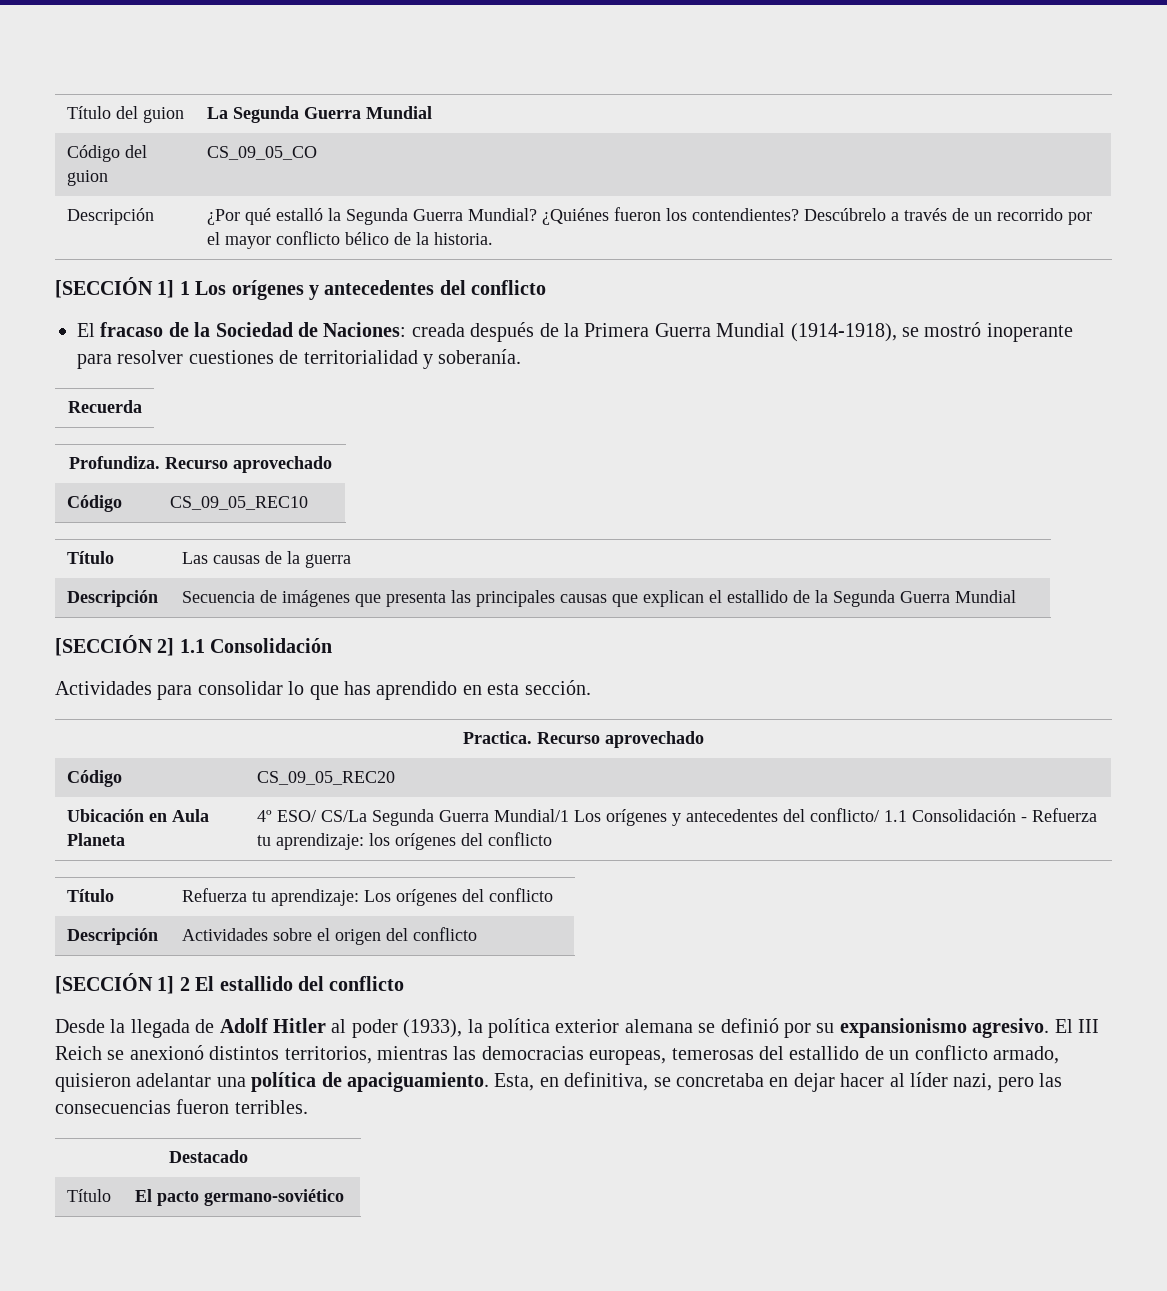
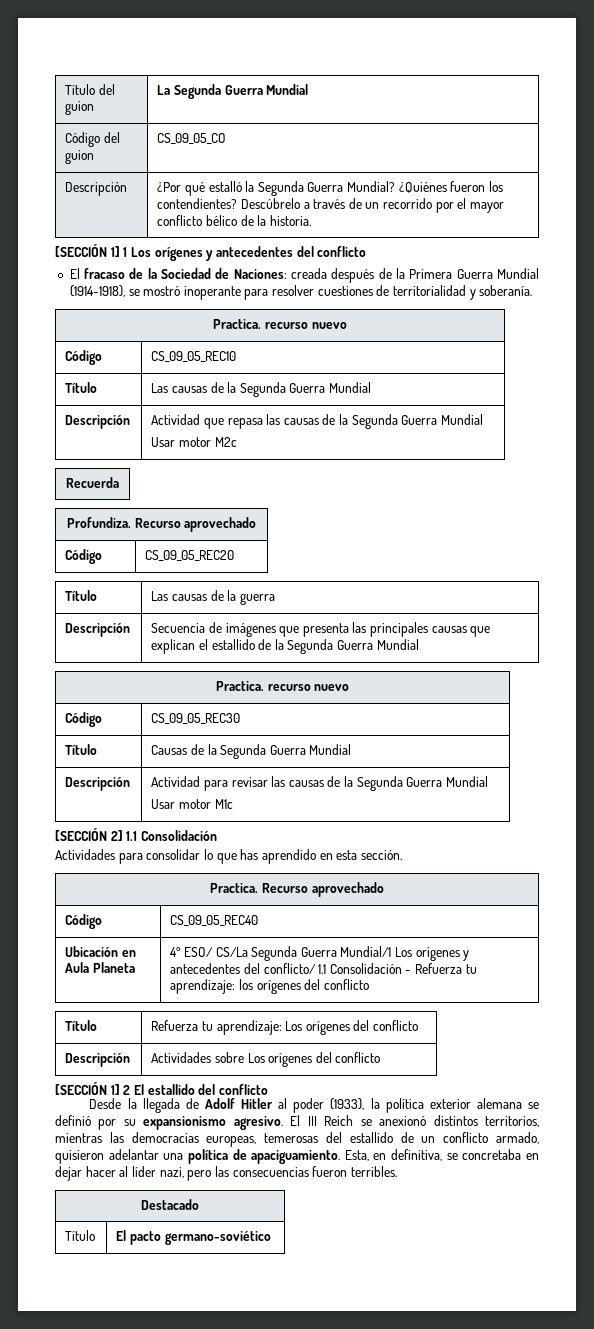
  El fracaso de la Sociedad de Naciones: creada después de la Primera Guerra Mundial (1914-1918), se mostró inoperante para resolver cuestiones de territorialidad y soberanía.
+ Practica. recurso nuevo
+ Código | CS_09_05_REC10
+ Título | Las causas de la Segunda Guerra Mundial
+ Descripción | Actividad que repasa las causas de la Segunda Guerra Mundial
+ Usar motor M2c
- Código | CS_09_05_REC10
+ Código | CS_09_05_REC20
  Descripción | Secuencia de imágenes que presenta las principales causas que explican el estallido de la Segunda Guerra Mundial
+ Practica. recurso nuevo
+ Código | CS_09_05_REC30
+ Título | Causas de la Segunda Guerra Mundial
+ Descripción | Actividad para revisar las causas de la Segunda Guerra Mundial
+ Usar motor M1c
- Código | CS_09_05_REC20
+ Código | CS_09_05_REC40
- Descripción | Actividades sobre el origen del conflicto
+ Descripción | Actividades sobre Los orígenes del conflicto

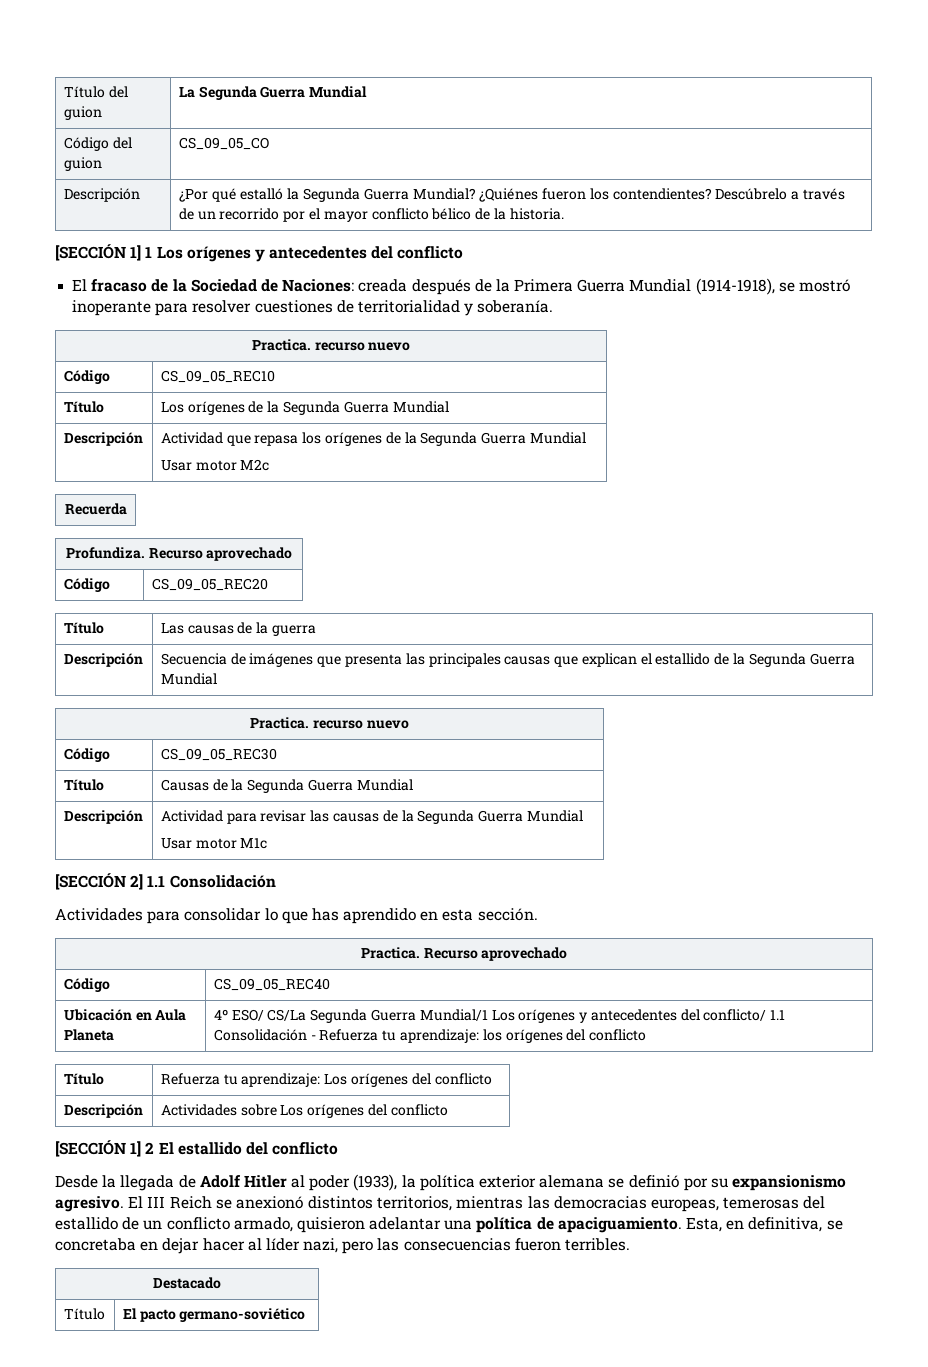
- Título | Las causas de la Segunda Guerra Mundial
+ Título | Los orígenes de la Segunda Guerra Mundial
- Descripción | Actividad que repasa las causas de la Segunda Guerra Mundial
+ Descripción | Actividad que repasa los orígenes de la Segunda Guerra Mundial

